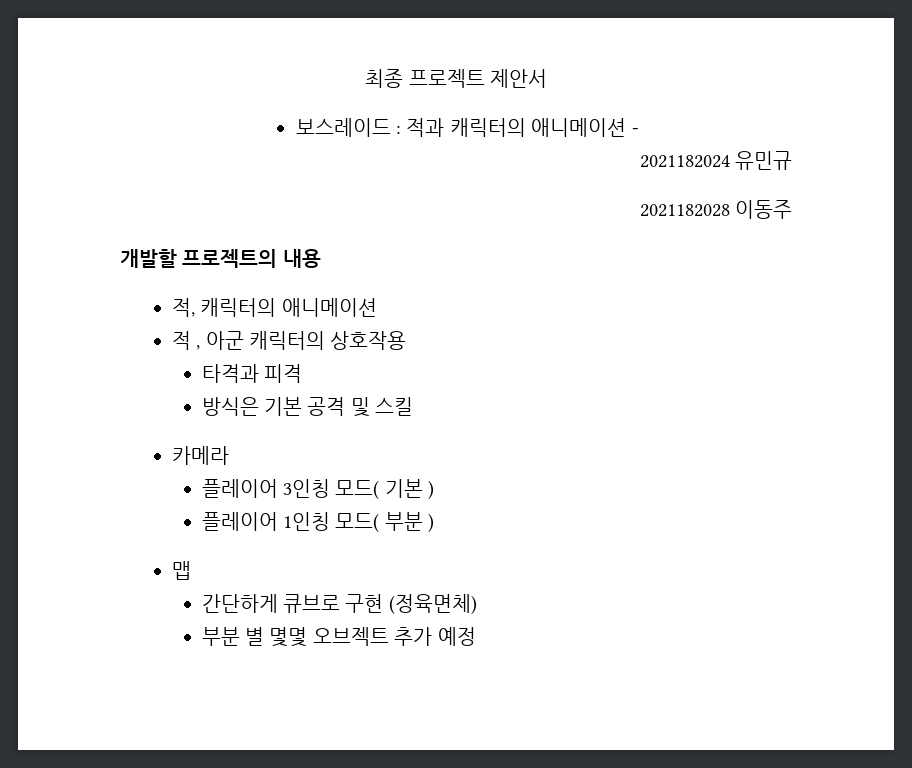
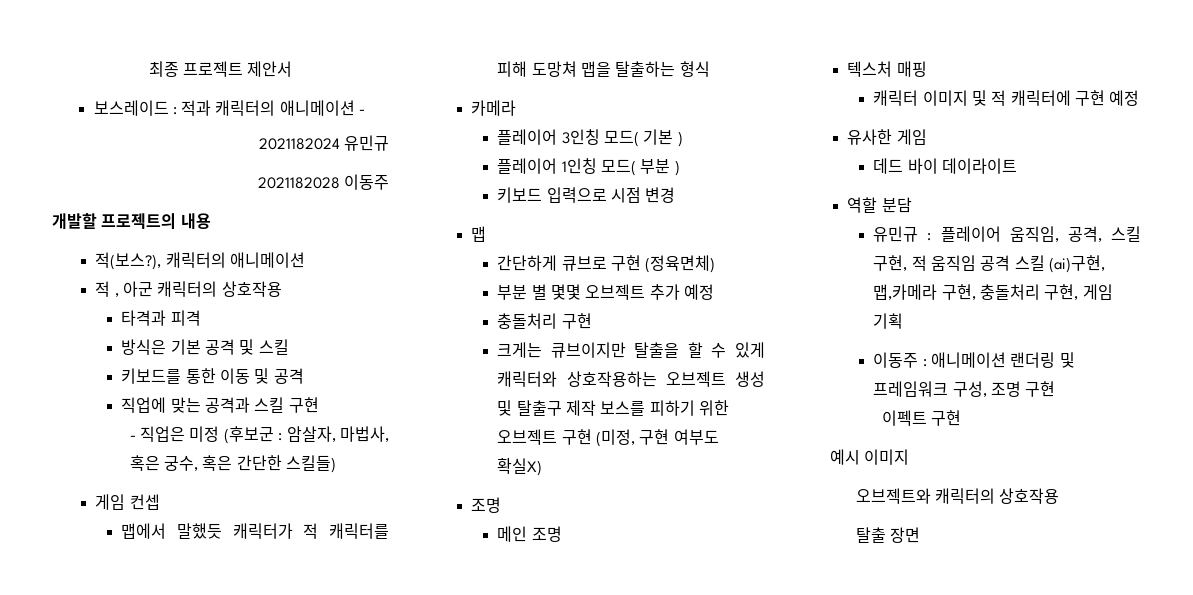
- 적, 캐릭터의 애니메이션
+ 적(보스?), 캐릭터의 애니메이션
+ 키보드를 통한 이동 및 공격
+ 직업에 맞는 공격과 스킬 구현
+ - 직업은 미정 (후보군 : 암살자, 마법사, 혹은 궁수, 혹은 간단한 스킬들)
+ 게임 컨셉
+ 맵에서 말했듯 캐릭터가 적 캐릭터를 피해 도망쳐 맵을 탈출하는 형식
+ 키보드 입력으로 시점 변경
+ 충돌처리 구현
+ 크게는 큐브이지만 탈출을 할 수 있게 캐릭터와 상호작용하는 오브젝트 생성 및 탈출구 제작 보스를 피하기 위한 오브젝트 구현 (미정, 구현 여부도 확실X)
+ 조명
+ 메인 조명
+ 텍스처 매핑
+ 캐릭터 이미지 및 적 캐릭터에 구현 예정
+ 유사한 게임
+ 데드 바이 데이라이트
+ 역할 분담
+ 유민규 : 플레이어 움직임, 공격, 스킬 구현, 적 움직임 공격 스킬 (ai)구현, 맵,카메라 구현, 충돌처리 구현, 게임 기획
+ 이동주 : 애니메이션 랜더링 및 프레임워크 구성, 조명 구현
+ 이펙트 구현
+ 예시 이미지
+ 오브젝트와 캐릭터의 상호작용
+ 탈출 장면

